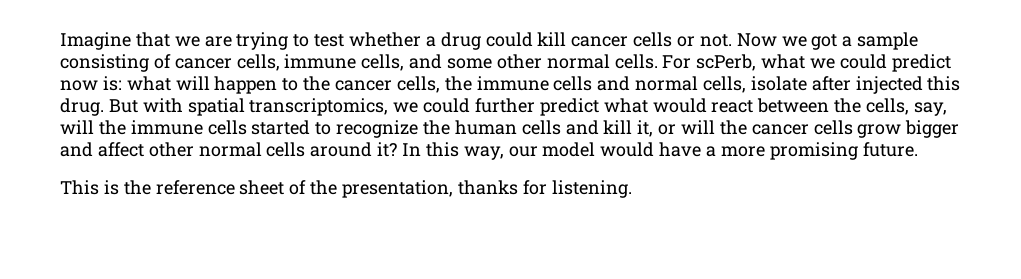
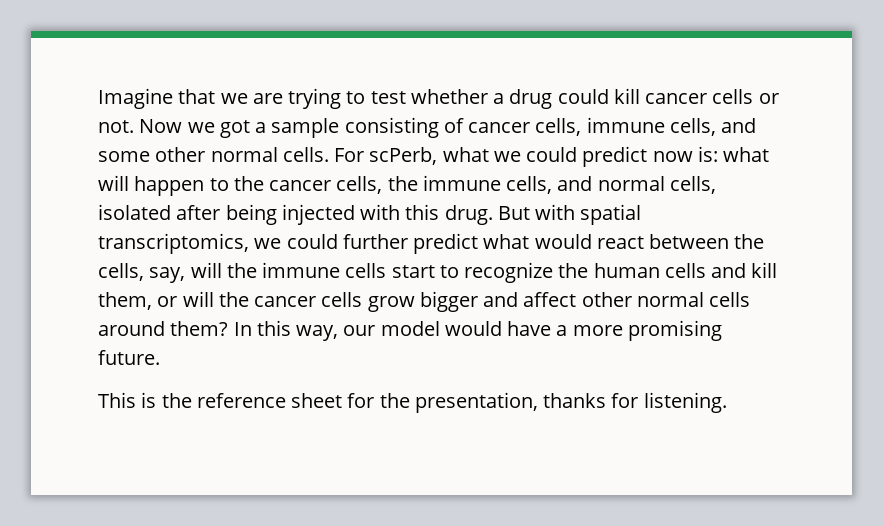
- For scPerb, what we could predict now is: what will happen to the cancer cells, the immune cells and normal cells, isolate after injected this drug.
+ For scPerb, what we could predict now is: what will happen to the cancer cells, the immune cells, and normal cells, isolated after being injected with this drug.
- But with spatial transcriptomics, we could further predict what would react between the cells, say, will the immune cells started to recognize the human cells and kill it, or will the cancer cells grow bigger and affect other normal cells around it?
+ But with spatial transcriptomics, we could further predict what would react between the cells, say, will the immune cells start to recognize the human cells and kill them, or will the cancer cells grow bigger and affect other normal cells around them?
- This is the reference sheet of the presentation, thanks for listening.
+ This is the reference sheet for the presentation, thanks for listening.

